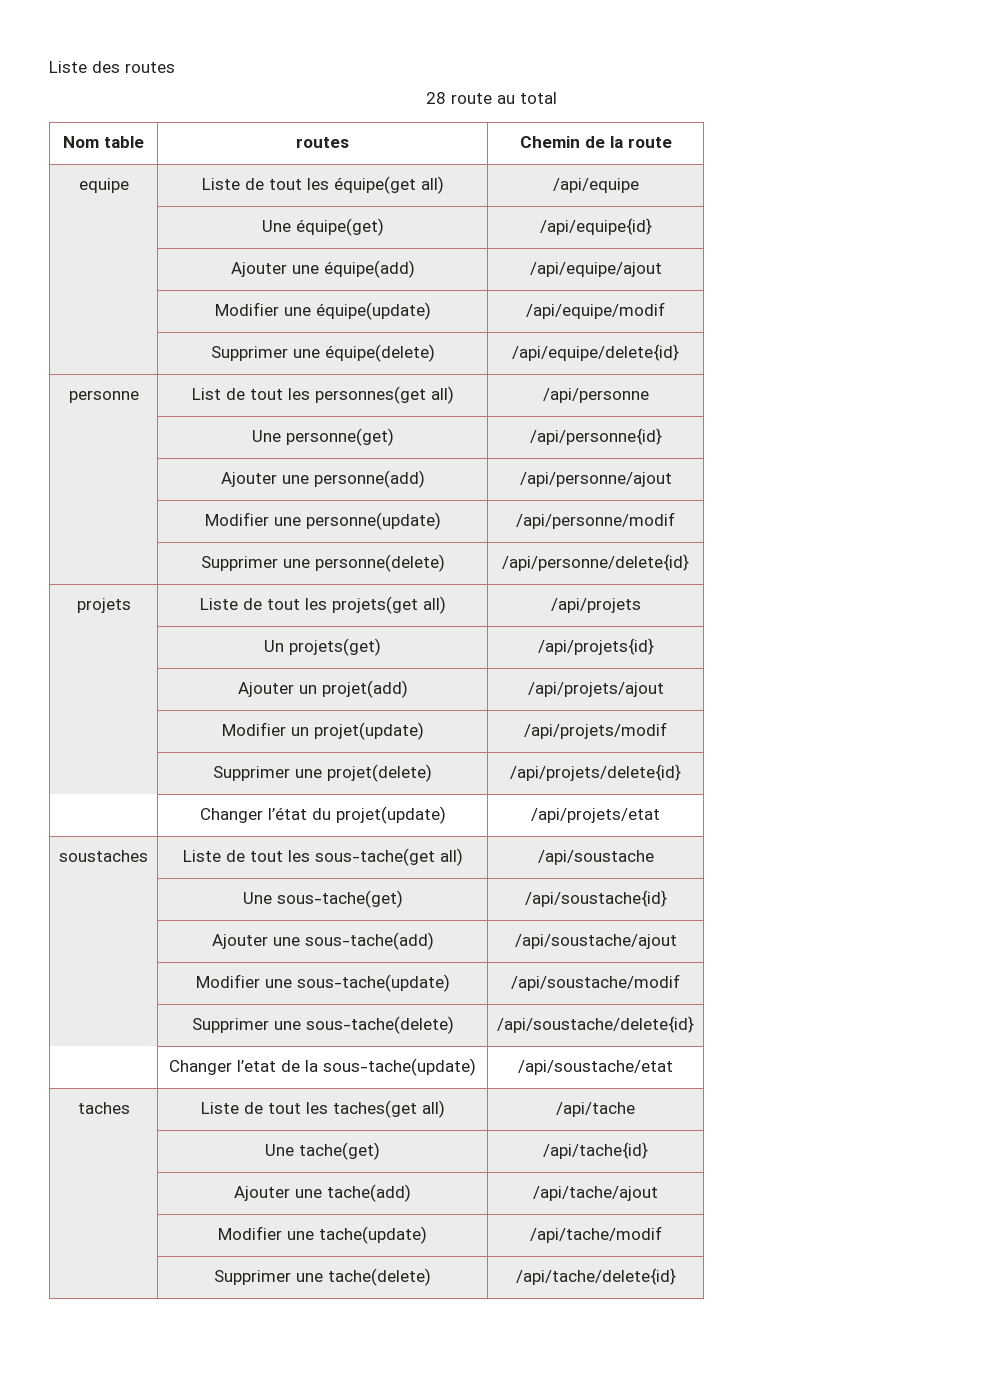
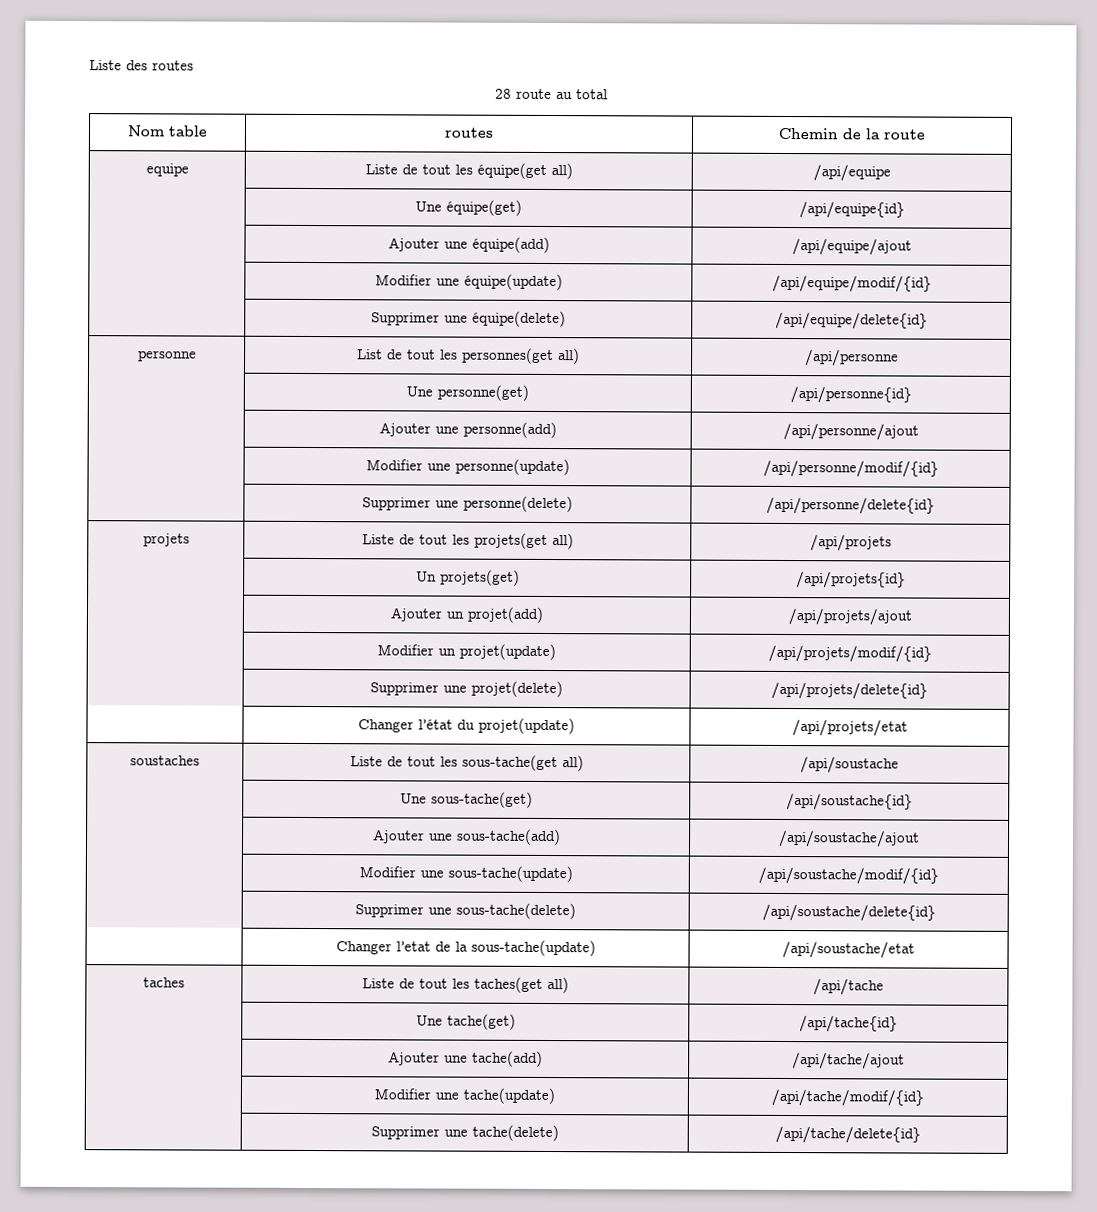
- | Modifier une équipe(update) | /api/equipe/modif
+ | Modifier une équipe(update) | /api/equipe/modif/{id}
- | Modifier une personne(update) | /api/personne/modif
+ | Modifier une personne(update) | /api/personne/modif/{id}
- | Modifier un projet(update) | /api/projets/modif
+ | Modifier un projet(update) | /api/projets/modif/{id}
- | Modifier une sous-tache(update) | /api/soustache/modif
+ | Modifier une sous-tache(update) | /api/soustache/modif/{id}
- | Modifier une tache(update) | /api/tache/modif
+ | Modifier une tache(update) | /api/tache/modif/{id}

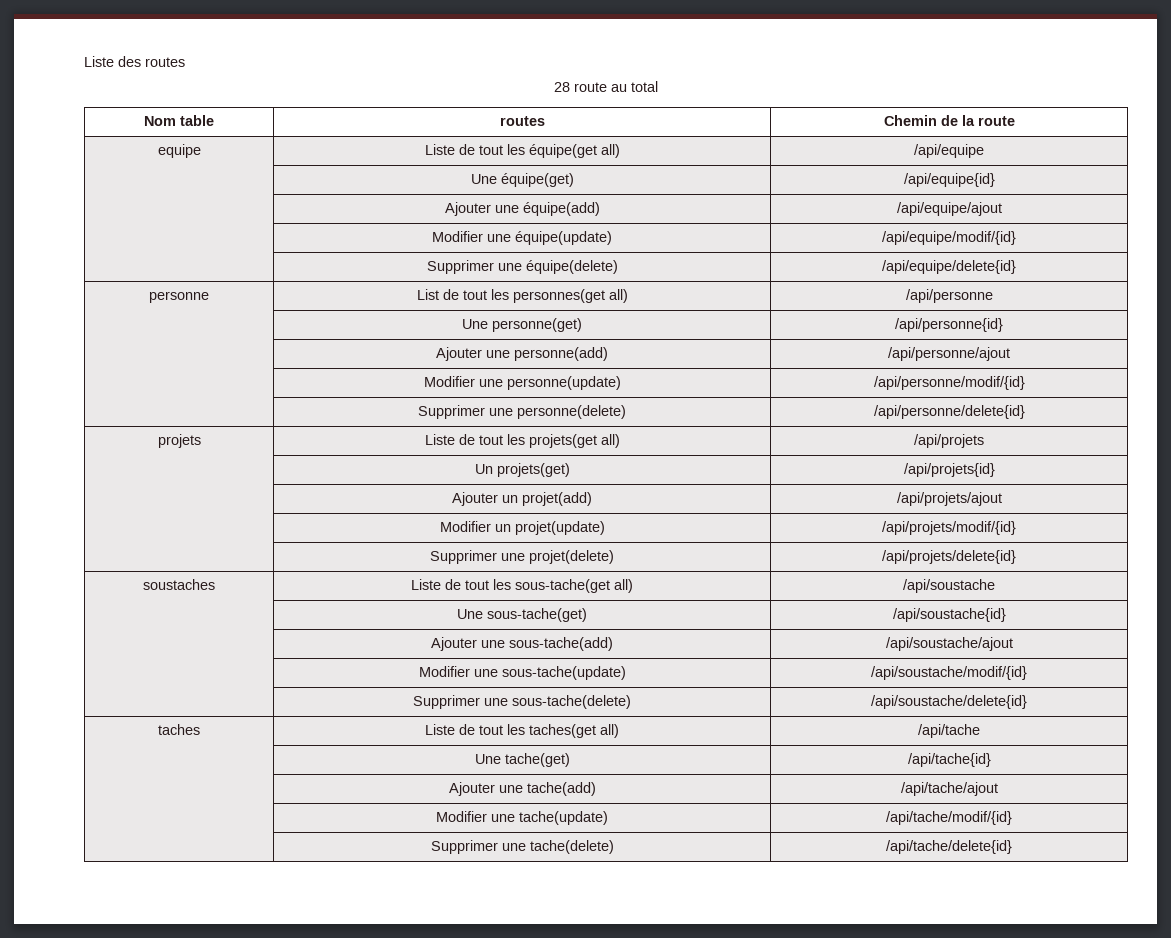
- | Changer l’état du projet(update) | /api/projets/etat
- | Changer l’etat de la sous-tache(update) | /api/soustache/etat

